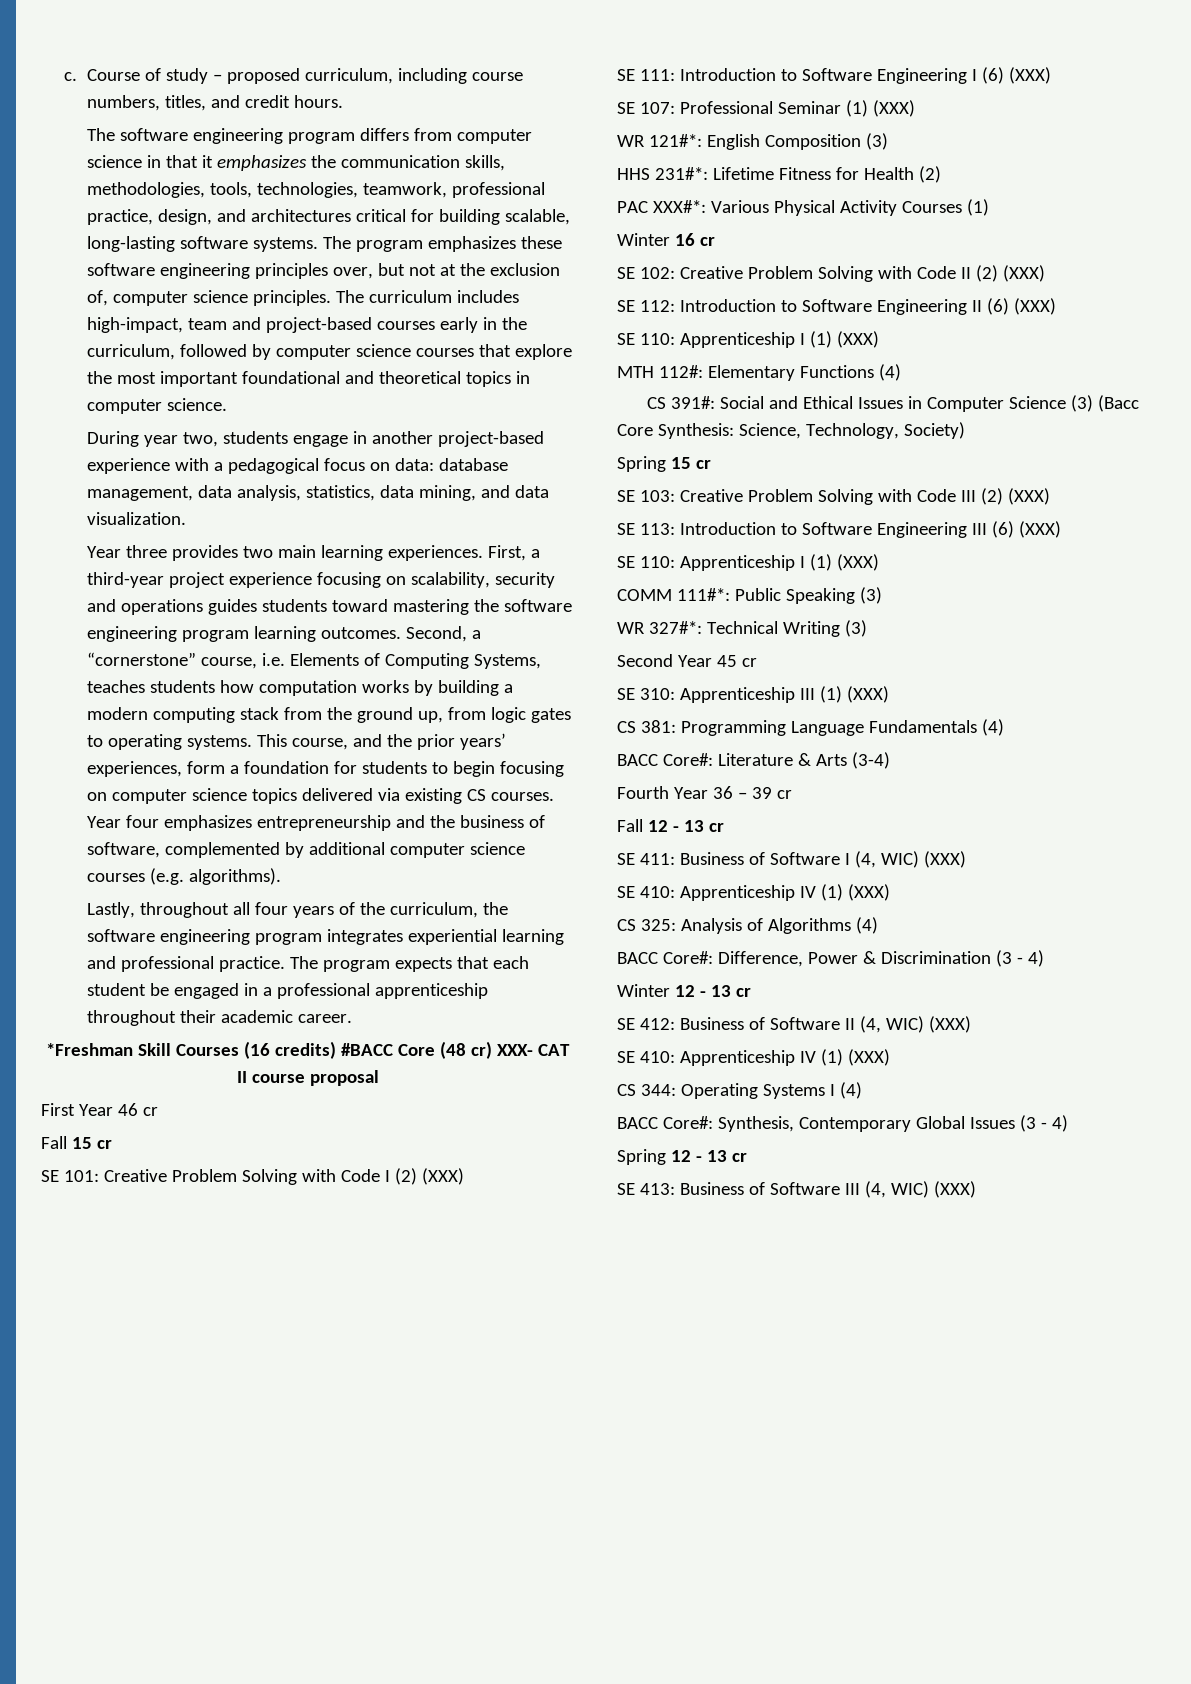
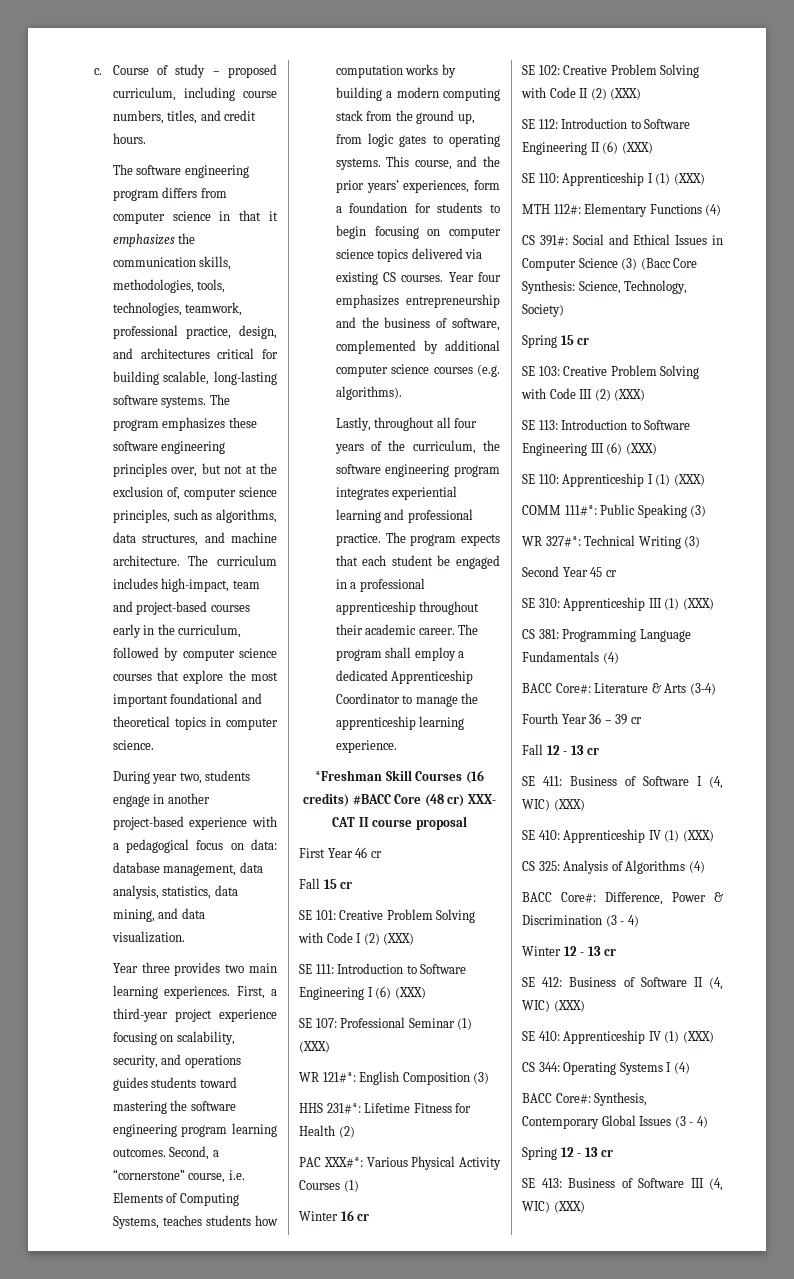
- The program emphasizes these software engineering principles over, but not at the exclusion of, computer science principles.
+ The program emphasizes these software engineering principles over, but not at the exclusion of, computer science principles, such as algorithms, data structures, and machine architecture.
- First, a third-year project experience focusing on scalability, security and operations guides students toward mastering the software engineering program learning outcomes.
+ First, a third-year project experience focusing on scalability, security, and operations guides students toward mastering the software engineering program learning outcomes.
+ The program shall employ a dedicated Apprenticeship Coordinator to manage the apprenticeship learning experience.

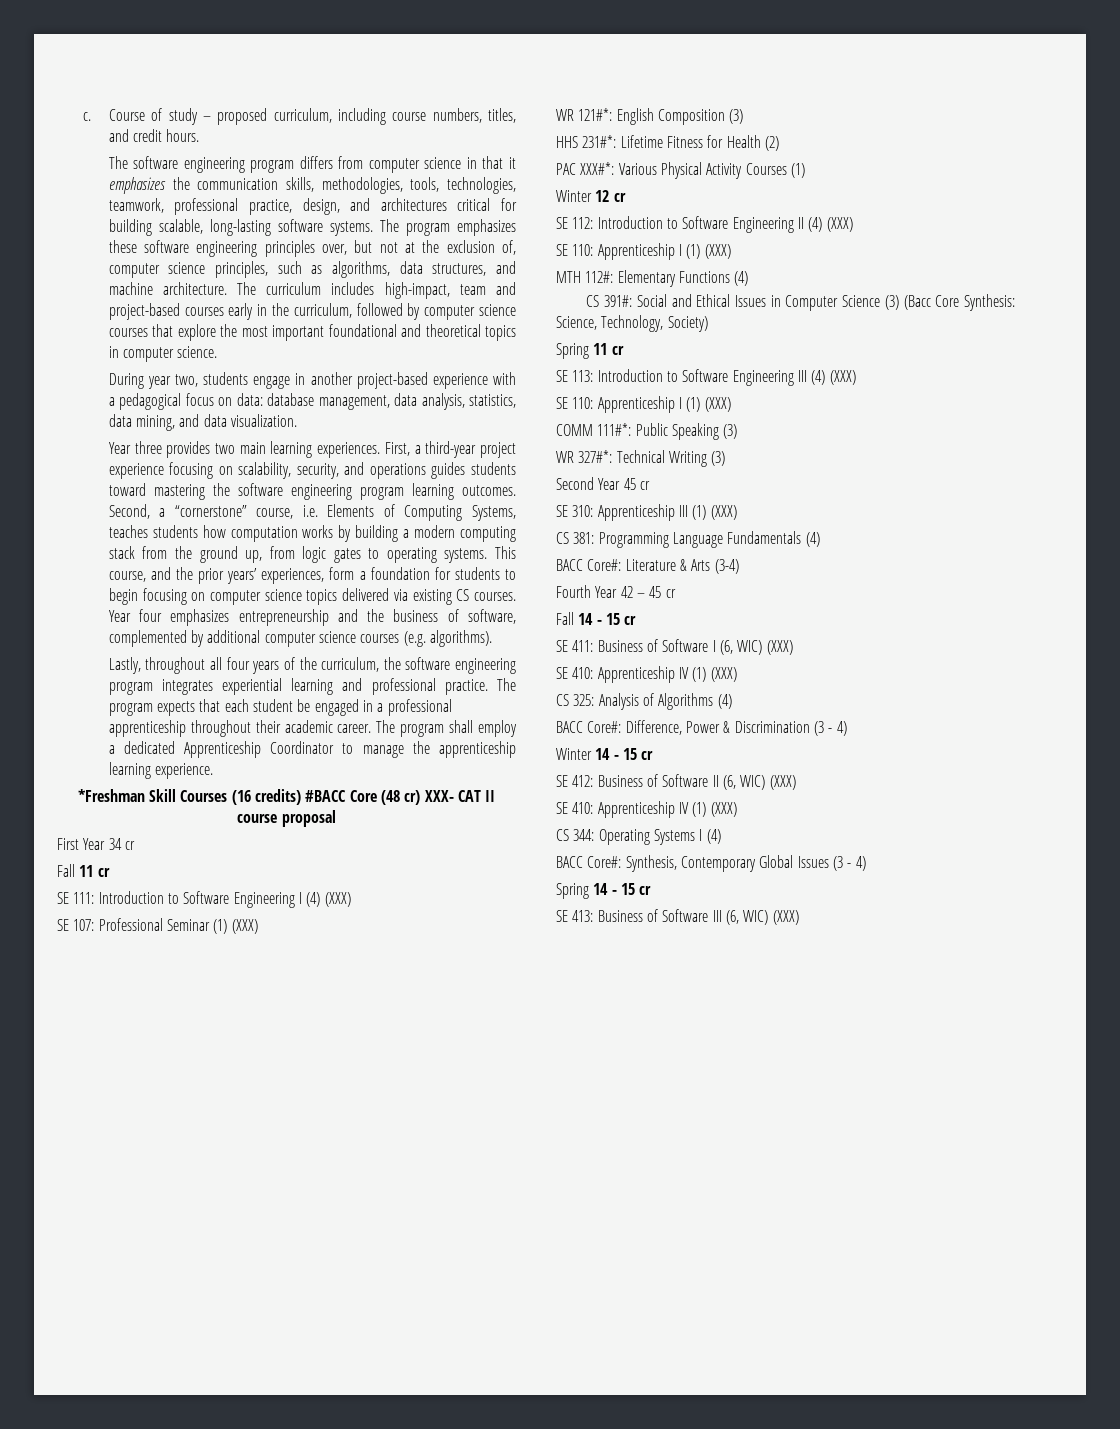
- First Year 46 cr
- Fall 15 cr
- SE 101: Creative Problem Solving with Code I (2) (XXX)
+ First Year 34 cr
+ Fall 11 cr
- SE 111: Introduction to Software Engineering I (6) (XXX)
+ SE 111: Introduction to Software Engineering I (4) (XXX)
- Winter 16 cr
- SE 102: Creative Problem Solving with Code II (2) (XXX)
+ Winter 12 cr
- SE 112: Introduction to Software Engineering II (6) (XXX)
+ SE 112: Introduction to Software Engineering II (4) (XXX)
- Spring 15 cr
- SE 103: Creative Problem Solving with Code III (2) (XXX)
+ Spring 11 cr
- SE 113: Introduction to Software Engineering III (6) (XXX)
+ SE 113: Introduction to Software Engineering III (4) (XXX)
- Fourth Year 36 – 39 cr
- Fall 12 - 13 cr
+ Fourth Year 42 – 45 cr
+ Fall 14 - 15 cr
- SE 411: Business of Software I (4, WIC) (XXX)
+ SE 411: Business of Software I (6, WIC) (XXX)
- Winter 12 - 13 cr
+ Winter 14 - 15 cr
- SE 412: Business of Software II (4, WIC) (XXX)
+ SE 412: Business of Software II (6, WIC) (XXX)
- Spring 12 - 13 cr
+ Spring 14 - 15 cr
- SE 413: Business of Software III (4, WIC) (XXX)
+ SE 413: Business of Software III (6, WIC) (XXX)

